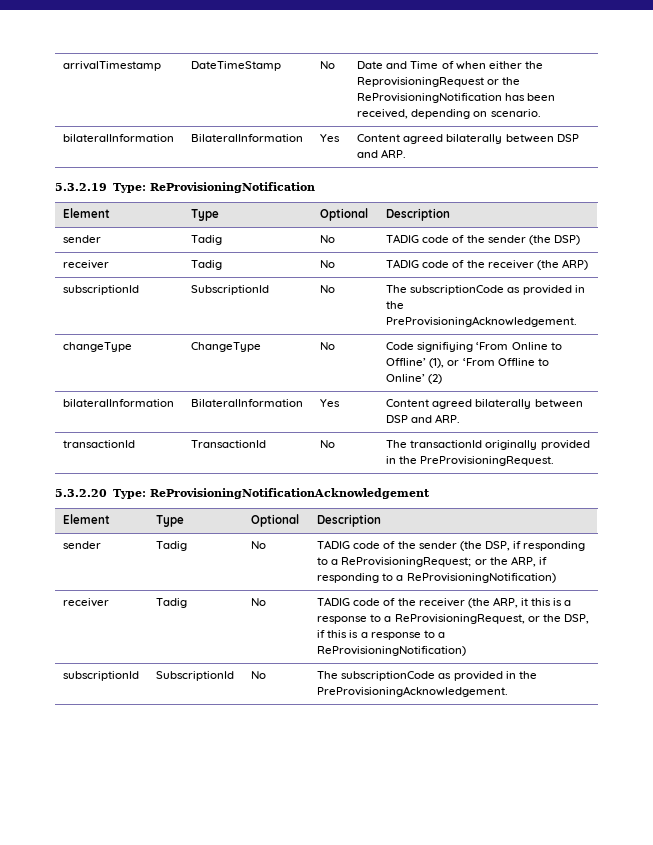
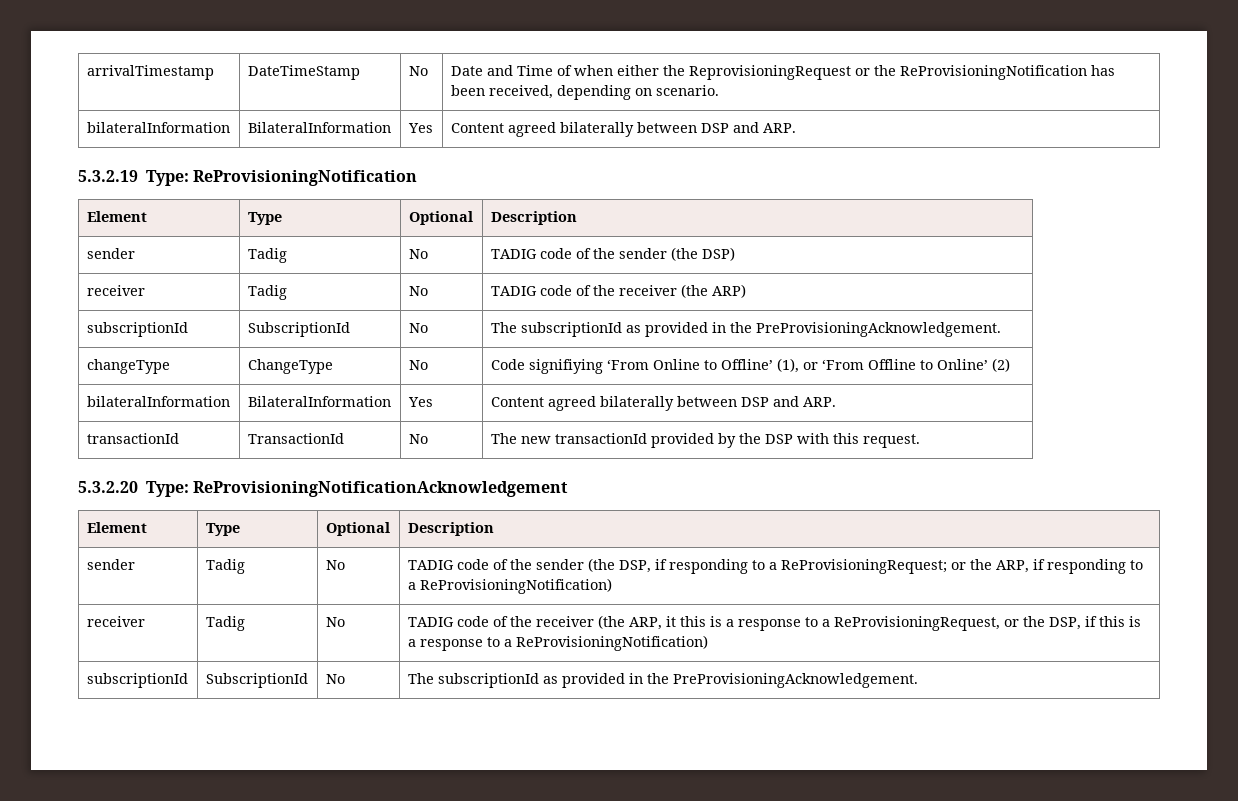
  receiver | Tadig | No | TADIG code of the receiver (the ARP)
- subscriptionId | SubscriptionId | No | The subscriptionCode as provided in the PreProvisioningAcknowledgement.
+ subscriptionId | SubscriptionId | No | The subscriptionId as provided in the PreProvisioningAcknowledgement.
- transactionId | TransactionId | No | The transactionId originally provided in the PreProvisioningRequest.
+ transactionId | TransactionId | No | The new transactionId provided by the DSP with this request.
  receiver | Tadig | No | TADIG code of the receiver (the ARP, it this is a response to a ReProvisioningRequest, or the DSP, if this is a response to a ReProvisioningNotification)
- subscriptionId | SubscriptionId | No | The subscriptionCode as provided in the PreProvisioningAcknowledgement.
+ subscriptionId | SubscriptionId | No | The subscriptionId as provided in the PreProvisioningAcknowledgement.

